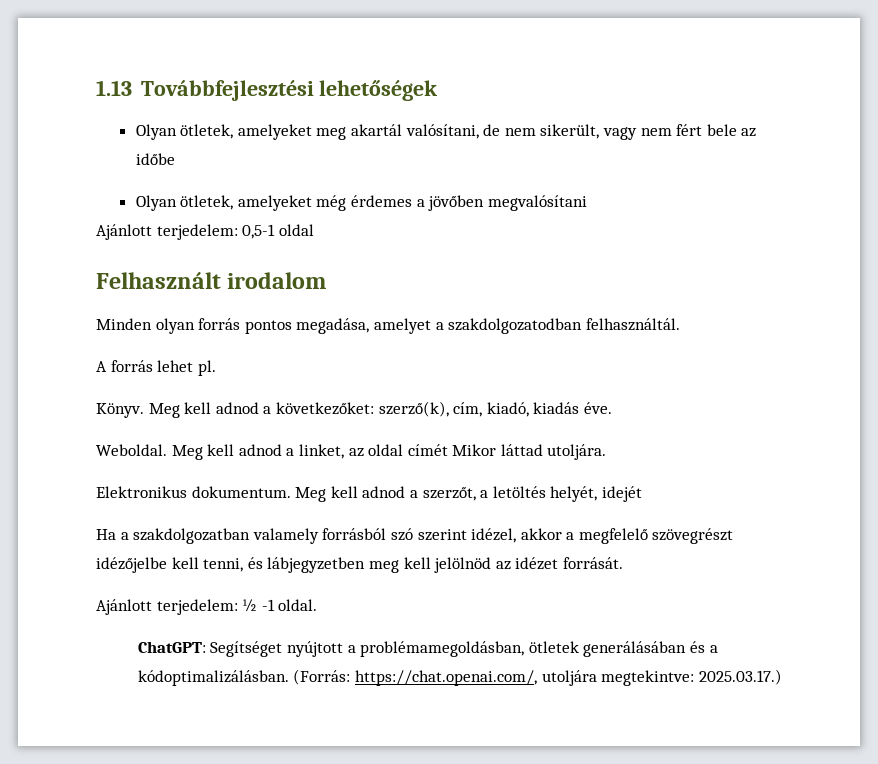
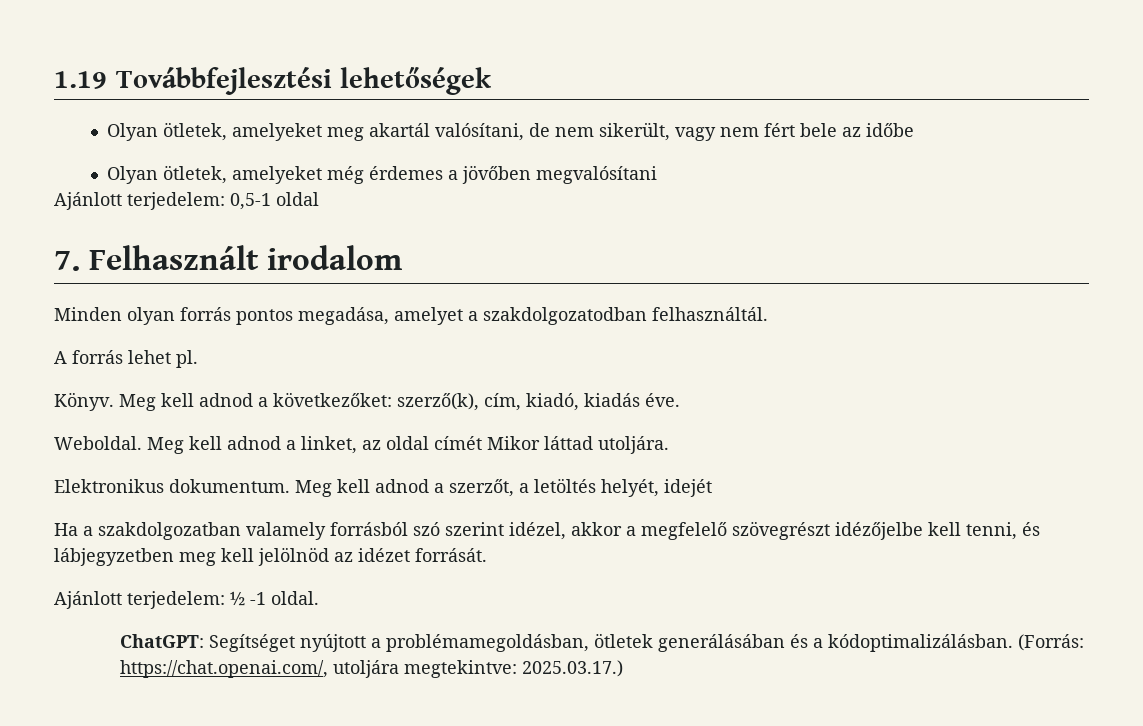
- 1.13 Továbbfejlesztési lehetőségek
+ 1.19 Továbbfejlesztési lehetőségek
- Felhasznált irodalom
+ 7. Felhasznált irodalom

